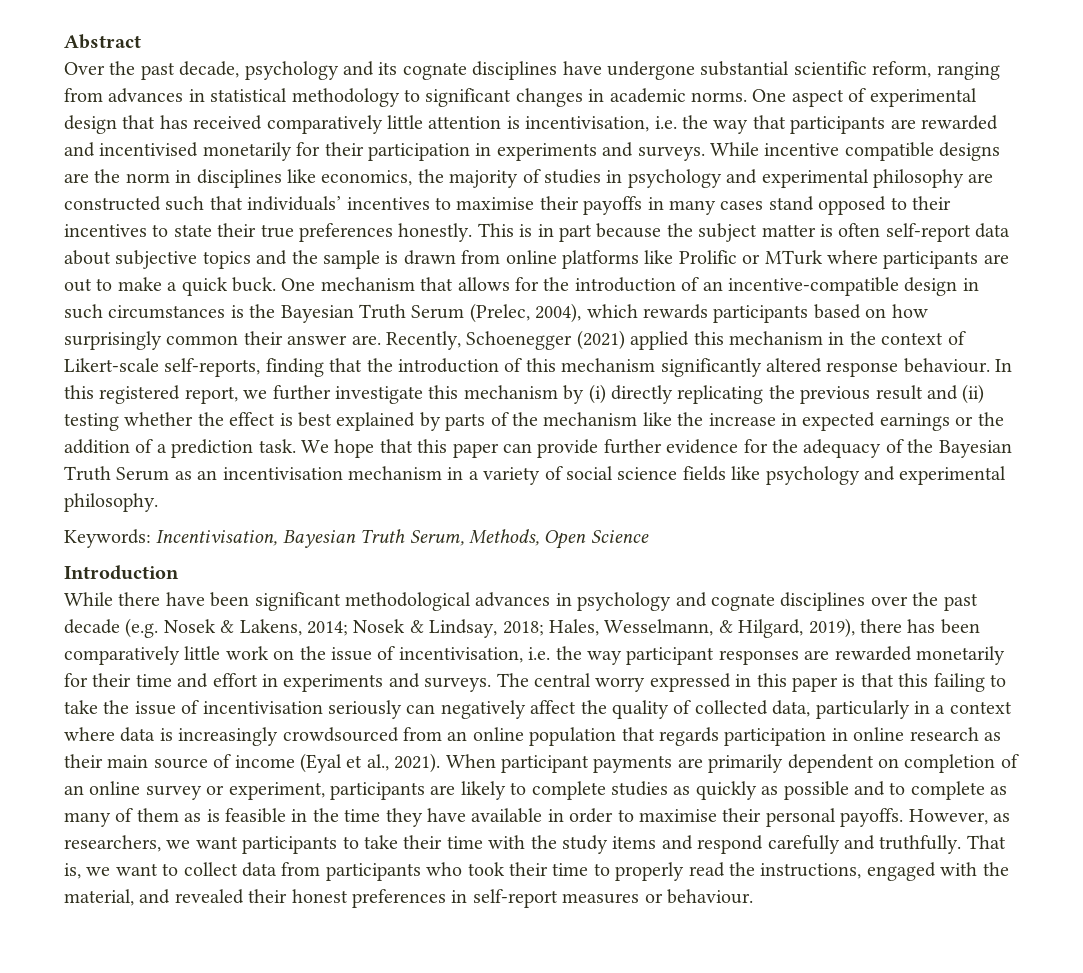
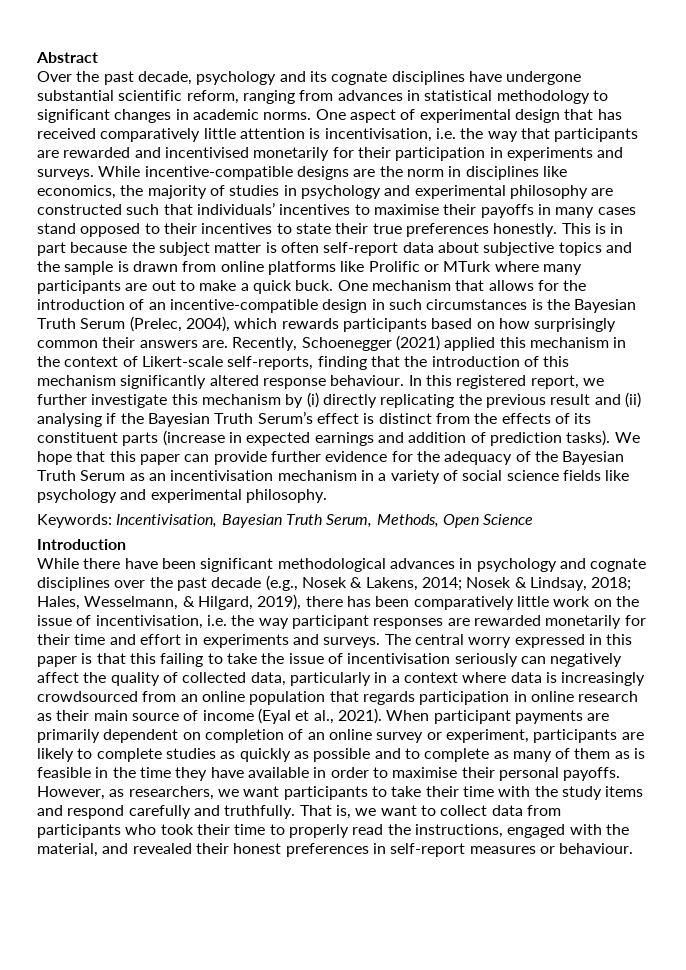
- While incentive compatible designs are the norm in disciplines like economics, the majority of studies in psychology and experimental philosophy are constructed such that individuals’ incentives to maximise their payoffs in many cases stand opposed to their incentives to state their true preferences honestly.
+ While incentive-compatible designs are the norm in disciplines like economics, the majority of studies in psychology and experimental philosophy are constructed such that individuals’ incentives to maximise their payoffs in many cases stand opposed to their incentives to state their true preferences honestly.
- This is in part because the subject matter is often self-report data about subjective topics and the sample is drawn from online platforms like Prolific or MTurk where participants are out to make a quick buck.
+ This is in part because the subject matter is often self-report data about subjective topics and the sample is drawn from online platforms like Prolific or MTurk where many participants are out to make a quick buck.
- One mechanism that allows for the introduction of an incentive-compatible design in such circumstances is the Bayesian Truth Serum (Prelec, 2004), which rewards participants based on how surprisingly common their answer are.
+ One mechanism that allows for the introduction of an incentive-compatible design in such circumstances is the Bayesian Truth Serum (Prelec, 2004), which rewards participants based on how surprisingly common their answers are.
- In this registered report, we further investigate this mechanism by (i) directly replicating the previous result and (ii) testing whether the effect is best explained by parts of the mechanism like the increase in expected earnings or the addition of a prediction task.
+ In this registered report, we further investigate this mechanism by (i) directly replicating the previous result and (ii) analysing if the Bayesian Truth Serum’s effect is distinct from the effects of its constituent parts (increase in expected earnings and addition of prediction tasks).
- While there have been significant methodological advances in psychology and cognate disciplines over the past decade (e.g. Nosek & Lakens, 2014; Nosek & Lindsay, 2018; Hales, Wesselmann, & Hilgard, 2019), there has been comparatively little work on the issue of incentivisation, i.e. the way participant responses are rewarded monetarily for their time and effort in experiments and surveys.
+ While there have been significant methodological advances in psychology and cognate disciplines over the past decade (e.g., Nosek & Lakens, 2014; Nosek & Lindsay, 2018; Hales, Wesselmann, & Hilgard, 2019), there has been comparatively little work on the issue of incentivisation, i.e. the way participant responses are rewarded monetarily for their time and effort in experiments and surveys.

